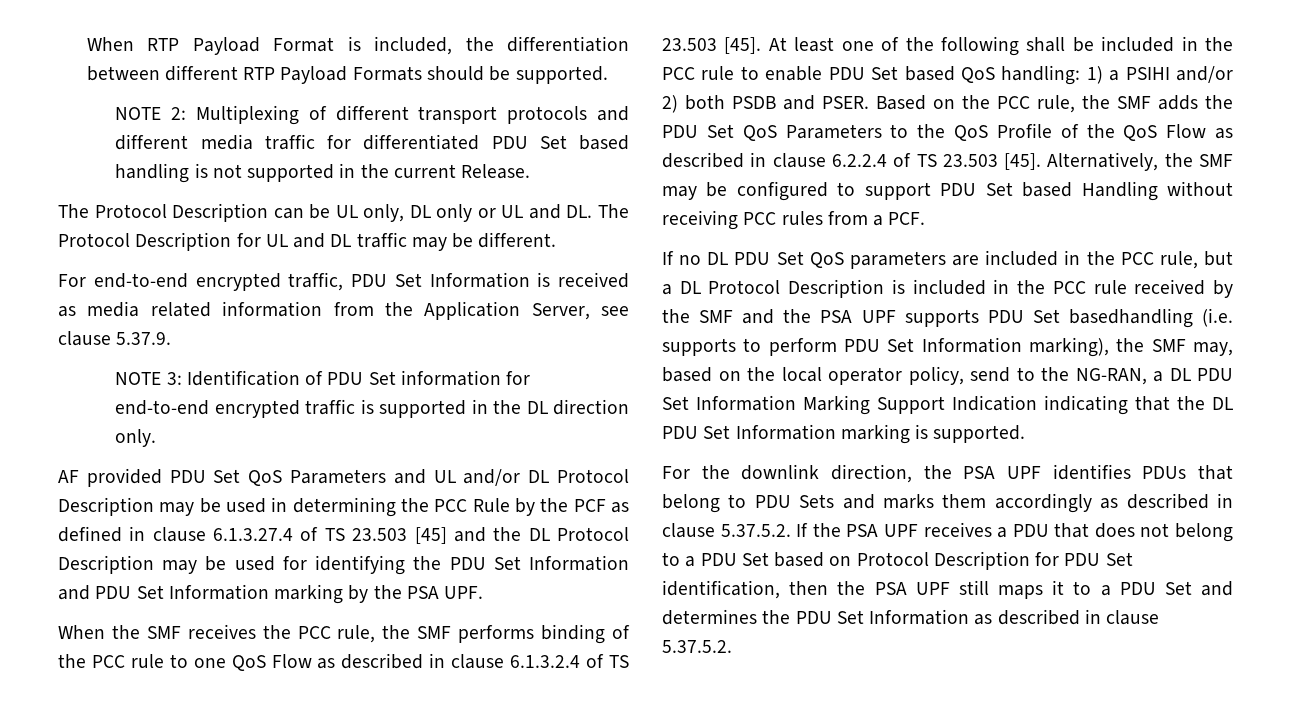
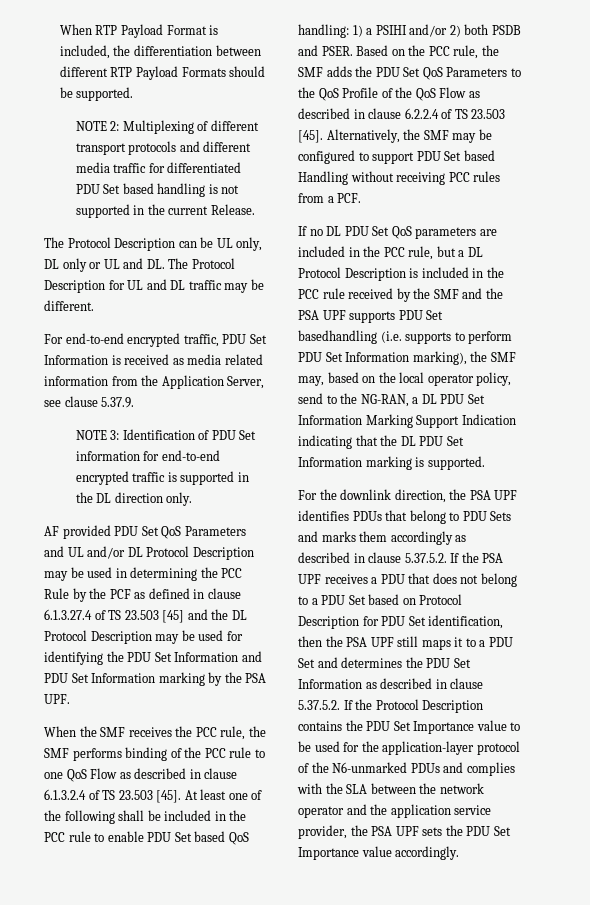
- For the downlink direction, the PSA UPF identifies PDUs that belong to PDU Sets and marks them accordingly as described in clause 5.37.5.2. If the PSA UPF receives a PDU that does not belong to a PDU Set based on Protocol Description for PDU Set identification, then the PSA UPF still maps it to a PDU Set and determines the PDU Set Information as described in clause 5.37.5.2.
+ For the downlink direction, the PSA UPF identifies PDUs that belong to PDU Sets and marks them accordingly as described in clause 5.37.5.2. If the PSA UPF receives a PDU that does not belong to a PDU Set based on Protocol Description for PDU Set identification, then the PSA UPF still maps it to a PDU Set and determines the PDU Set Information as described in clause 5.37.5.2. If the Protocol Description contains the PDU Set Importance value to be used for the application-layer protocol of the N6-unmarked PDUs and complies with the SLA between the network operator and the application service provider, the PSA UPF sets the PDU Set Importance value accordingly.

